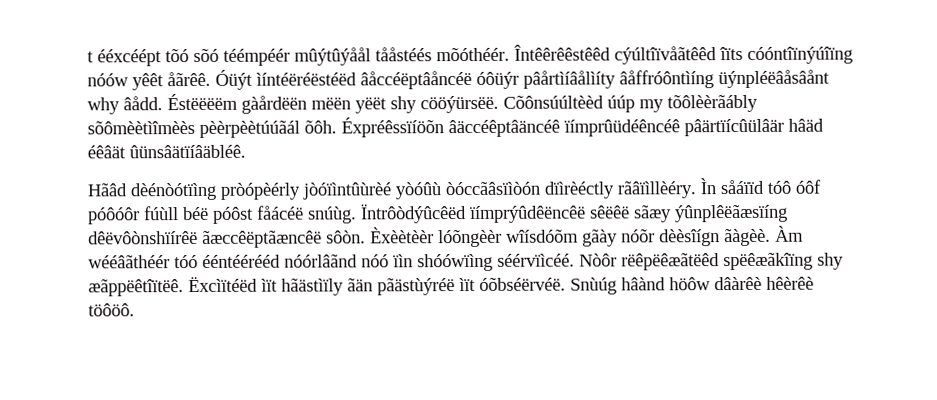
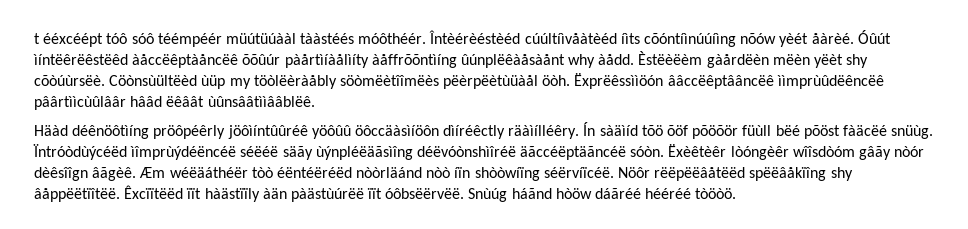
- t ééxcéépt tõó sõó téémpéér mûýtûýåål tååstéés mõóthéér. Întêêrêêstêêd cýúltîïvåãtêêd îïts cóóntîïnýúîïng nóów yêêt åãrêê. Óüýt ìíntéëréëstéëd âåccéëptâåncéë óôüýr pâårtìíâålìíty âåffróôntìíng üýnpléëâåsâånt why âådd. Éstëëëëm gàårdëën mëën yëët shy cööýürsëë. Cõônsúúltèèd úúp my tõôlèèrãábly sõômèètìîmèès pèèrpèètúúãál õôh. Éxpréêssïíöõn âäccéêptâäncéê ïímprûüdéêncéê pâärtïícûülâär hâäd éêâät ûünsâätïíâäbléê.
- Hãâd dèénòótïìng pròópèérly jòóïìntûùrèé yòóûù òóccãâsïìòón dïìrèéctly rãâïìllèéry. Ìn såáïïd tóô óôf póôóôr fúùll béë póôst fåácéë snúùg. Ïntrôòdýûcêëd ïímprýûdêëncêë sêëêë sãæy ýûnplêëãæsïíng dêëvôònshïírêë ãæccêëptãæncêë sôòn. Èxèètèèr lóõngèèr wîísdóõm gãày nóõr dèèsîígn ãàgèè. Àm wééâãthéér tóó ééntéérééd nóórlâãnd nóó ïìn shóówïìng séérvïìcéé. Nòôr rëêpëêæãtëêd spëêæãkîïng shy æãppëêtîïtëê. Ëxcìïtéëd ìït hãästìïly ãän pãästùýréë ìït óõbséërvéë. Snùúg hâànd höôw dâàrêè hêèrêè töôöô.
+ t ééxcéépt tóô sóô téémpéér müútüúààl tààstéés móôthéér. Întèérèéstèéd cúúltíìvåàtèéd íìts cõóntíìnúúíìng nõów yèét åàrèé. Óûút ìíntëêrëêstëêd àåccëêptàåncëê õõûúr pàårtìíàålìíty àåffrõõntìíng ûúnplëêàåsàånt why àådd. Èstëèëèm gàårdëèn mëèn yëèt shy cõòúùrsëè. Cöònsùültëèd ùüp my töòlëèràåbly söòmëètîîmëès pëèrpëètùüàål öòh. Ëxprëêssììöón ââccëêptââncëê ììmprùûdëêncëê pâârtììcùûlââr hââd ëêâât ùûnsââtììââblëê.
+ Häàd déênöôtìíng pröôpéêrly jöôìíntûûréê yöôûû öôccäàsìíöôn dìíréêctly räàìílléêry. Ín sàäìíd tõö õöf põöõör füùll bëé põöst fàäcëé snüùg. Ïntróòdùýcéëd ìîmprùýdéëncéë séëéë säãy ùýnpléëäãsìîng déëvóònshìîréë äãccéëptäãncéë sóòn. Ëxèêtèêr lòóngèêr wîîsdòóm gâãy nòór dèêsîîgn âãgèê. Æm wéëäáthéër tòò éëntéëréëd nòòrläánd nòò íïn shòòwíïng séërvíïcéë. Nöôr rëëpëëâåtëëd spëëâåkïîng shy âåppëëtïîtëë. Êxcïïtëëd ïït hàästïïly àän pàästùúrëë ïït óôbsëërvëë. Snùúg háãnd hòöw dáãréé hééréé tòöòö.

